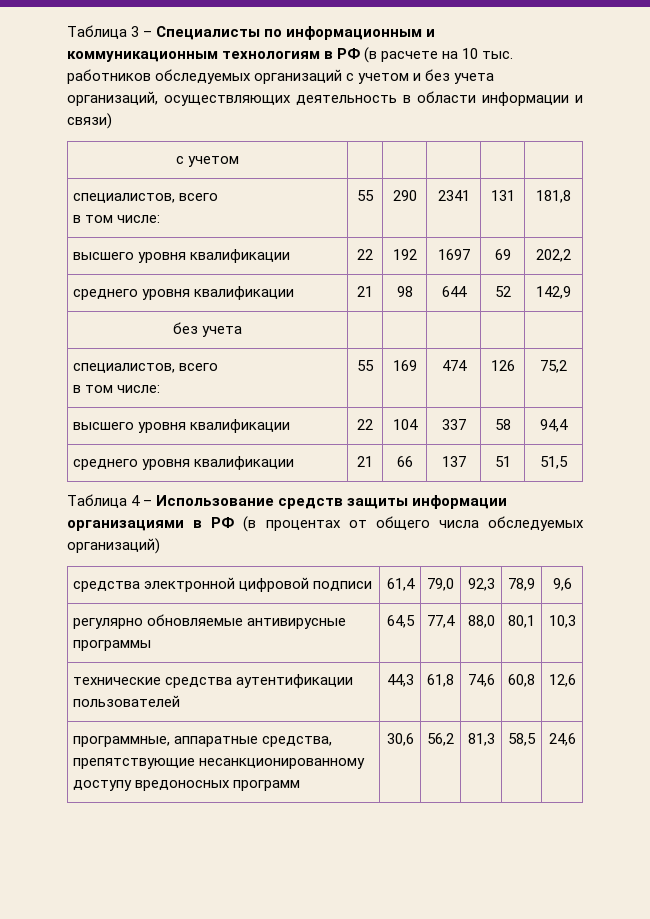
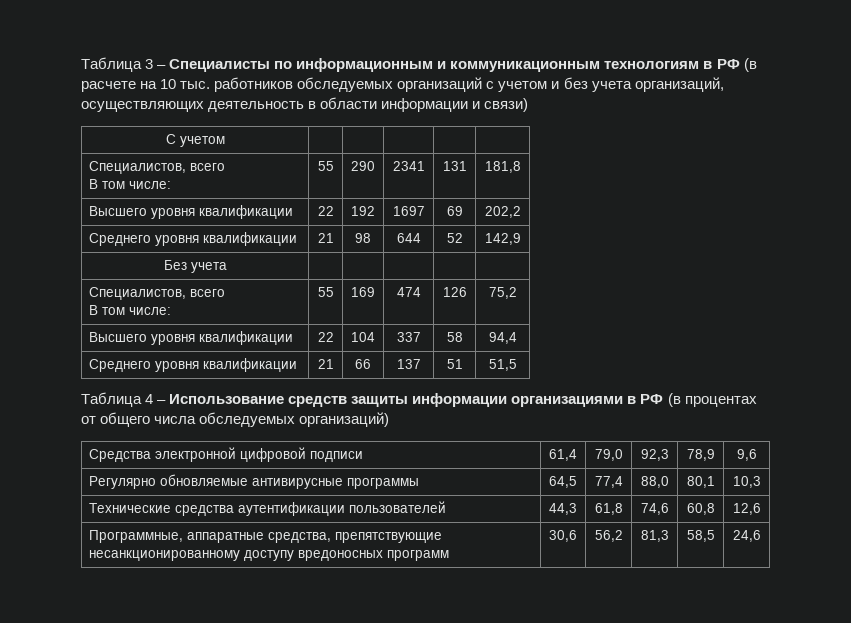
- с учетом | | | | |
- специалистов, всего
- в том числе: | 55 | 290 | 2341 | 131 | 181,8
+ С учетом | | | | |
+ Специалистов, всего
+ В том числе: | 55 | 290 | 2341 | 131 | 181,8
- высшего уровня квалификации | 22 | 192 | 1697 | 69 | 202,2
+ Высшего уровня квалификации | 22 | 192 | 1697 | 69 | 202,2
- среднего уровня квалификации | 21 | 98 | 644 | 52 | 142,9
+ Среднего уровня квалификации | 21 | 98 | 644 | 52 | 142,9
- без учета | | | | |
- специалистов, всего
- в том числе: | 55 | 169 | 474 | 126 | 75,2
+ Без учета | | | | |
+ Специалистов, всего
+ В том числе: | 55 | 169 | 474 | 126 | 75,2
- высшего уровня квалификации | 22 | 104 | 337 | 58 | 94,4
+ Высшего уровня квалификации | 22 | 104 | 337 | 58 | 94,4
- среднего уровня квалификации | 21 | 66 | 137 | 51 | 51,5
+ Среднего уровня квалификации | 21 | 66 | 137 | 51 | 51,5
- средства электронной цифровой подписи | 61,4 | 79,0 | 92,3 | 78,9 | 9,6
+ Средства электронной цифровой подписи | 61,4 | 79,0 | 92,3 | 78,9 | 9,6
- регулярно обновляемые антивирусные программы | 64,5 | 77,4 | 88,0 | 80,1 | 10,3
+ Регулярно обновляемые антивирусные программы | 64,5 | 77,4 | 88,0 | 80,1 | 10,3
- технические средства аутентификации пользователей | 44,3 | 61,8 | 74,6 | 60,8 | 12,6
+ Технические средства аутентификации пользователей | 44,3 | 61,8 | 74,6 | 60,8 | 12,6
- программные, аппаратные средства, препятствующие несанкционированному доступу вредоносных программ | 30,6 | 56,2 | 81,3 | 58,5 | 24,6
+ Программные, аппаратные средства, препятствующие несанкционированному доступу вредоносных программ | 30,6 | 56,2 | 81,3 | 58,5 | 24,6

